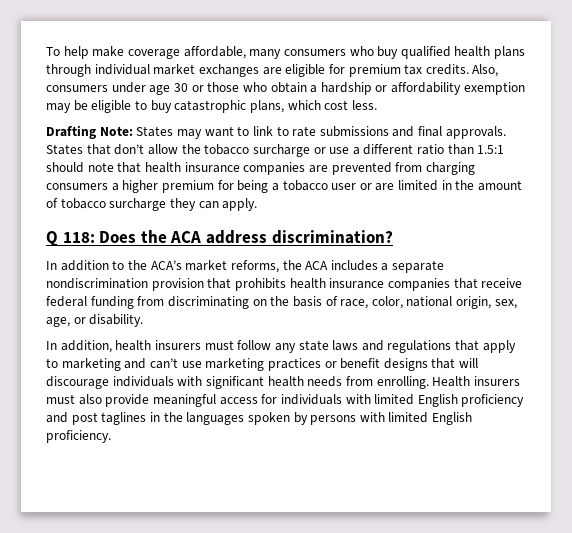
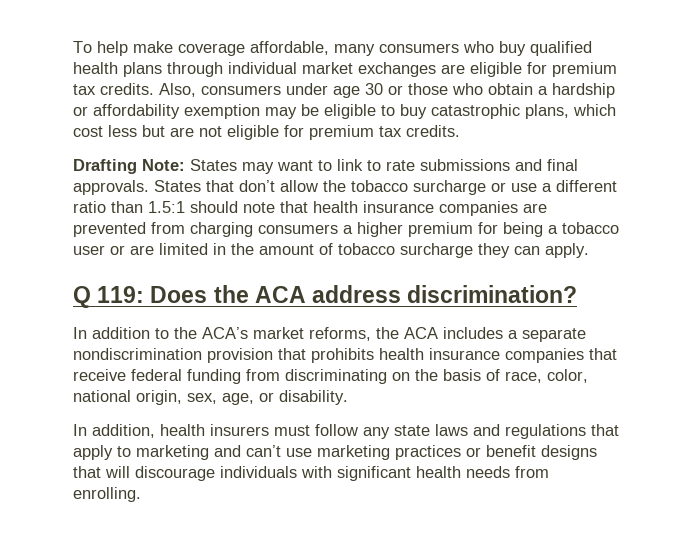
- Also, consumers under age 30 or those who obtain a hardship or affordability exemption may be eligible to buy catastrophic plans, which cost less.
+ Also, consumers under age 30 or those who obtain a hardship or affordability exemption may be eligible to buy catastrophic plans, which cost less but are not eligible for premium tax credits.
- Q 118: Does the ACA address discrimination?
+ Q 119: Does the ACA address discrimination?
- Health insurers must also provide meaningful access for individuals with limited English proficiency and post taglines in the languages spoken by persons with limited English proficiency.

